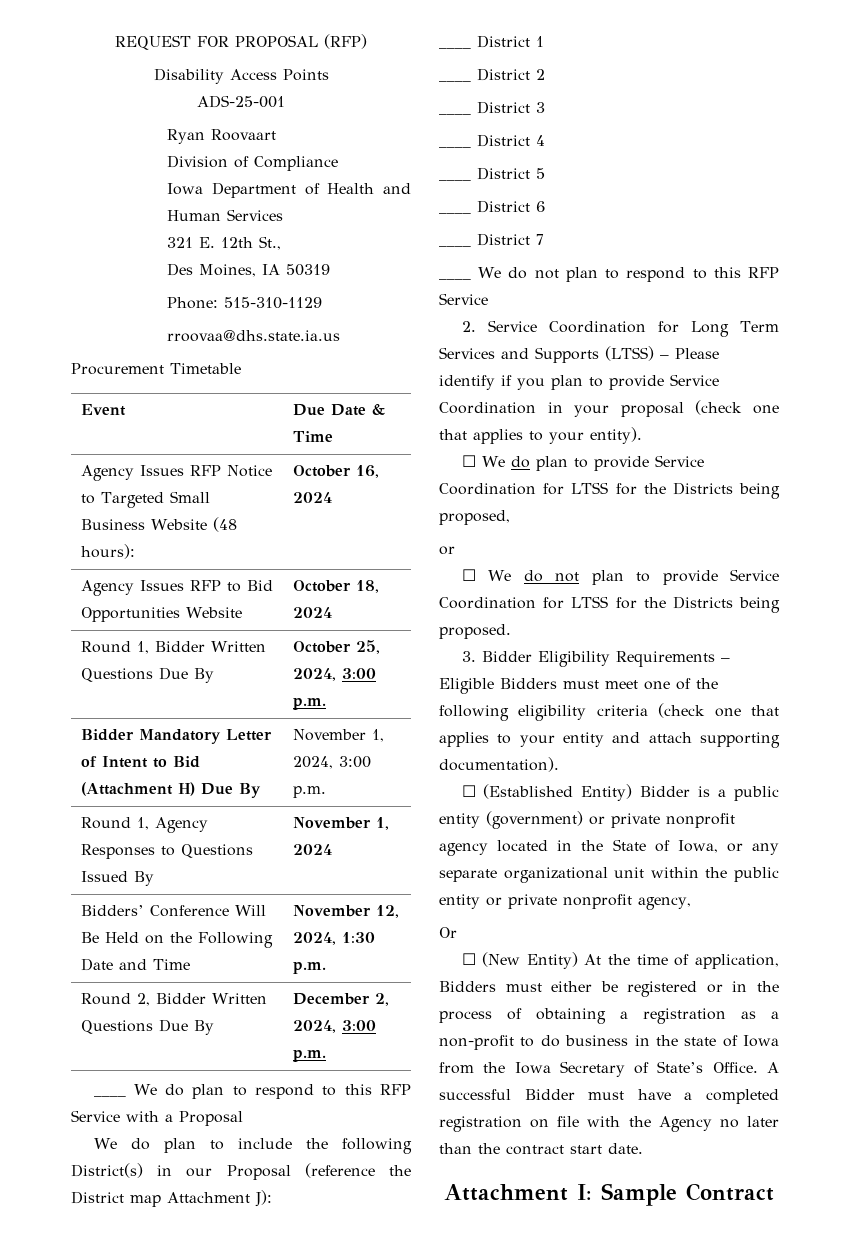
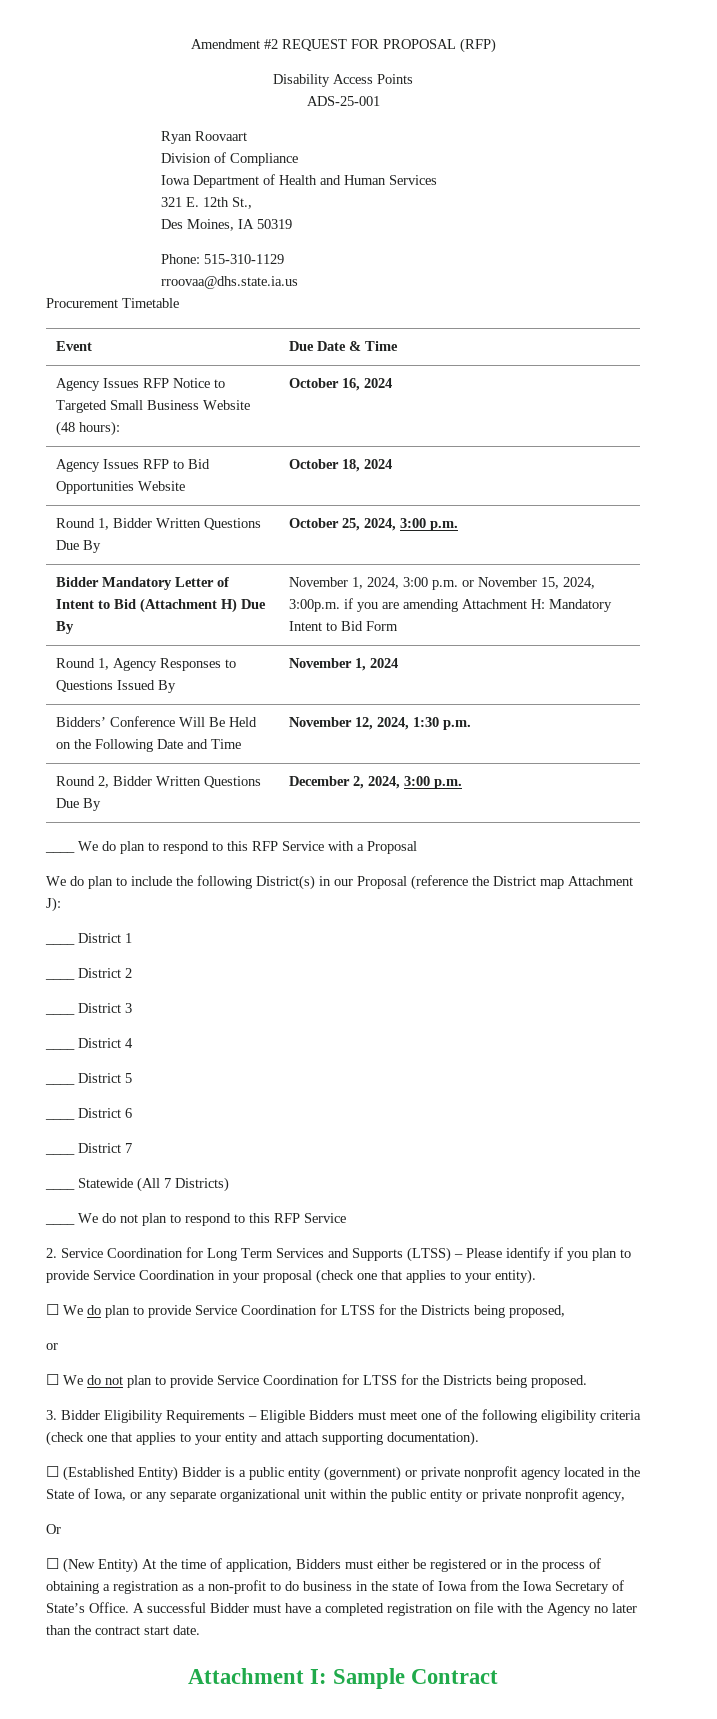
- REQUEST FOR PROPOSAL (RFP)
+ Amendment #2 REQUEST FOR PROPOSAL (RFP)
- Bidder Mandatory Letter of Intent to Bid (Attachment H) Due By | November 1, 2024, 3:00 p.m.
+ Bidder Mandatory Letter of Intent to Bid (Attachment H) Due By | November 1, 2024, 3:00 p.m. or November 15, 2024, 3:00p.m. if you are amending Attachment H: Mandatory Intent to Bid Form
+ ____ Statewide (All 7 Districts)

